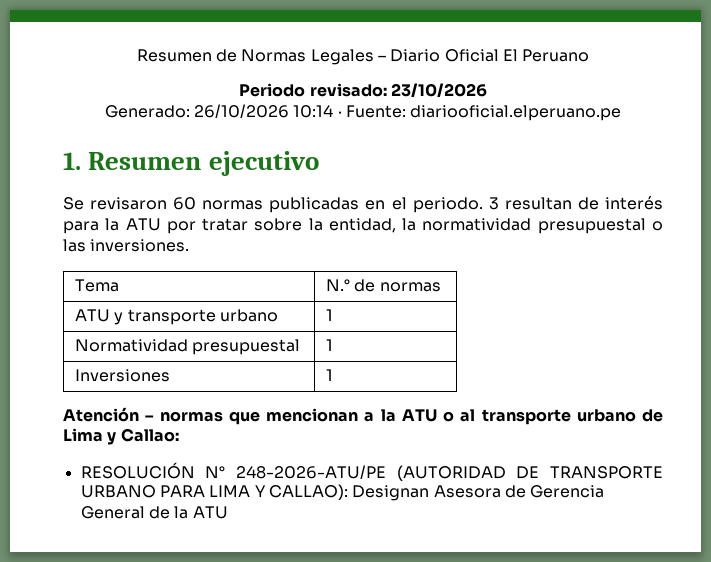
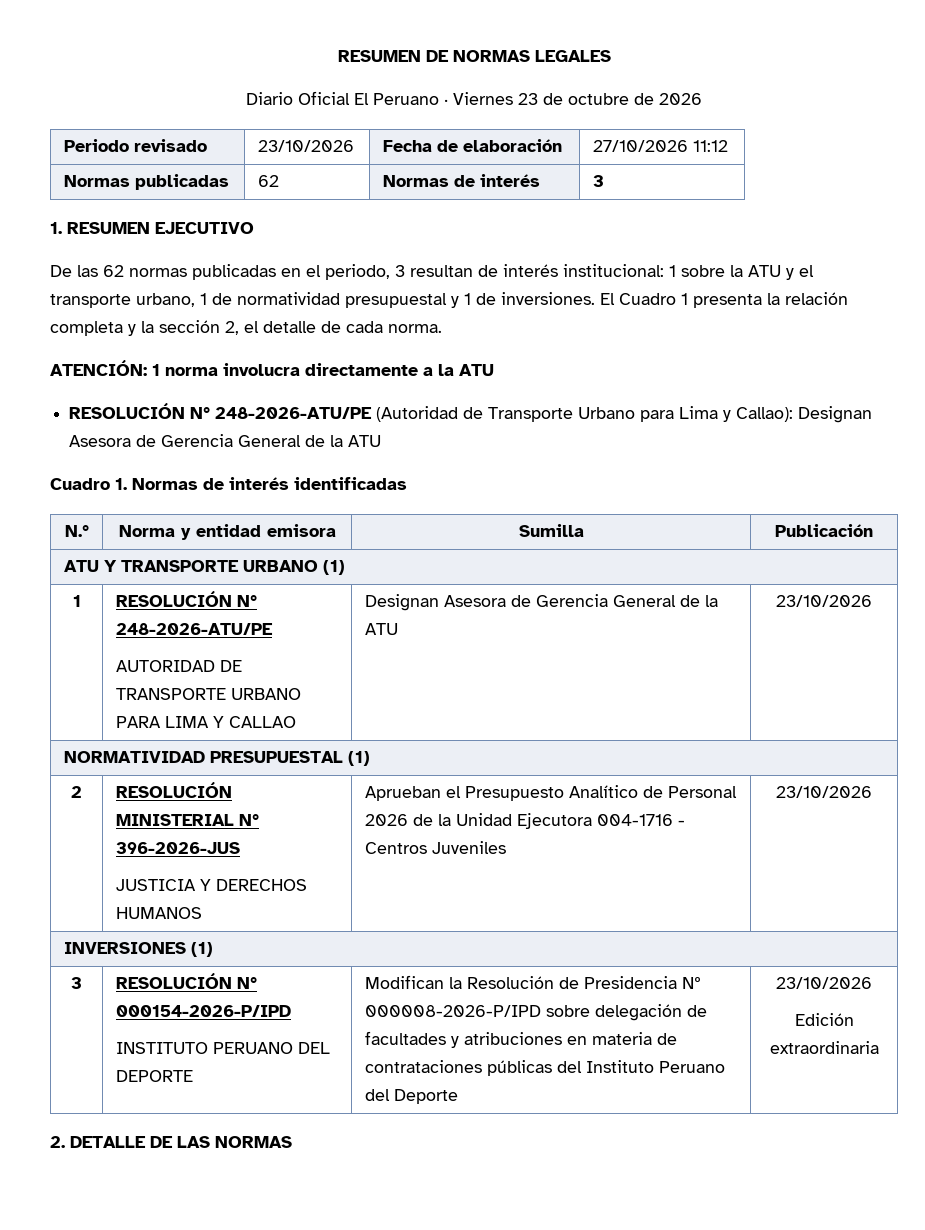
- Resumen de Normas Legales – Diario Oficial El Peruano
- Periodo revisado: 23/10/2026
- Generado: 26/10/2026 10:14 · Fuente: diariooficial.elperuano.pe
- 1. Resumen ejecutivo
- Se revisaron 60 normas publicadas en el periodo. 3 resultan de interés para la ATU por tratar sobre la entidad, la normatividad presupuestal o las inversiones.
- Tema | N.° de normas
- ATU y transporte urbano | 1
- Normatividad presupuestal | 1
- Inversiones | 1
- Atención – normas que mencionan a la ATU o al transporte urbano de Lima y Callao:
- RESOLUCIÓN N° 248-2026-ATU/PE (AUTORIDAD DE TRANSPORTE URBANO PARA LIMA Y CALLAO): Designan Asesora de Gerencia General de la ATU
+ RESUMEN DE NORMAS LEGALES
+ Diario Oficial El Peruano · Viernes 23 de octubre de 2026
+ Periodo revisado | 23/10/2026 | Fecha de elaboración | 27/10/2026 11:12
+ Normas publicadas | 62 | Normas de interés | 3
+ 1. RESUMEN EJECUTIVO
+ De las 62 normas publicadas en el periodo, 3 resultan de interés institucional: 1 sobre la ATU y el transporte urbano, 1 de normatividad presupuestal y 1 de inversiones. El Cuadro 1 presenta la relación completa y la sección 2, el detalle de cada norma.
+ ATENCIÓN: 1 norma involucra directamente a la ATU
+ RESOLUCIÓN N° 248-2026-ATU/PE (Autoridad de Transporte Urbano para Lima y Callao): Designan Asesora de Gerencia General de la ATU
+ Cuadro 1. Normas de interés identificadas
+ N.° | Norma y entidad emisora | Sumilla | Publicación
+ ATU Y TRANSPORTE URBANO (1)
+ 1 | RESOLUCIÓN N° 248-2026-ATU/PE
+ AUTORIDAD DE TRANSPORTE URBANO PARA LIMA Y CALLAO | Designan Asesora de Gerencia General de la ATU | 23/10/2026
+ NORMATIVIDAD PRESUPUESTAL (1)
+ 2 | RESOLUCIÓN MINISTERIAL N° 396-2026-JUS
+ JUSTICIA Y DERECHOS HUMANOS | Aprueban el Presupuesto Analítico de Personal 2026 de la Unidad Ejecutora 004-1716 - Centros Juveniles | 23/10/2026
+ INVERSIONES (1)
+ 3 | RESOLUCIÓN N° 000154-2026-P/IPD
+ INSTITUTO PERUANO DEL DEPORTE | Modifican la Resolución de Presidencia Nº 000008-2026-P/IPD sobre delegación de facultades y atribuciones en materia de contrataciones públicas del Instituto Peruano del Deporte | 23/10/2026
+ Edición extraordinaria
+ 2. DETALLE DE LAS NORMAS

